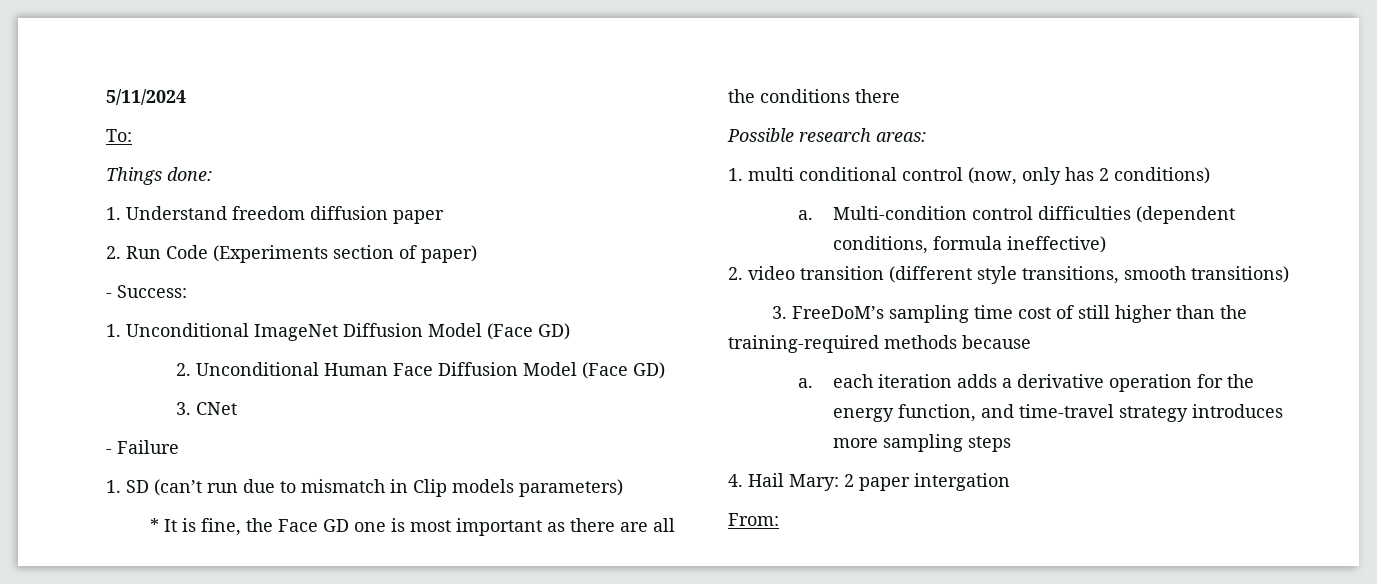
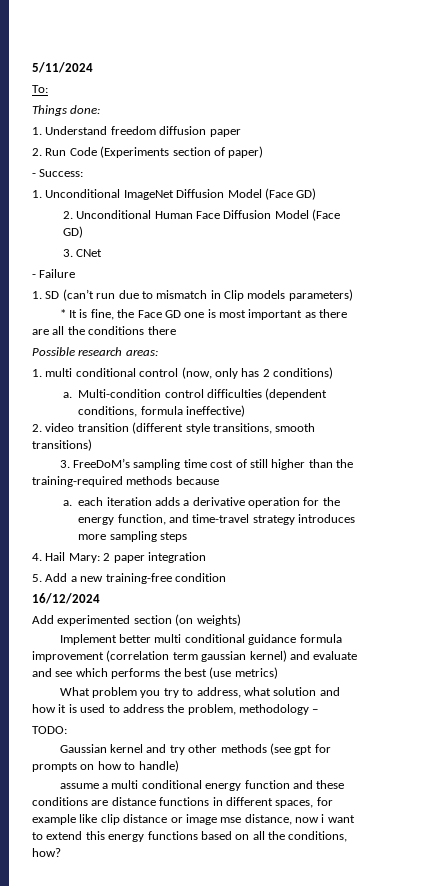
- 4. Hail Mary: 2 paper intergation
- From:
+ 4. Hail Mary: 2 paper integration
+ 5. Add a new training-free condition
+ 16/12/2024
+ Add experimented section (on weights)
+ Implement better multi conditional guidance formula improvement (correlation term gaussian kernel) and evaluate and see which performs the best (use metrics)
+ What problem you try to address, what solution and how it is used to address the problem, methodology –
+ TODO:
+ Gaussian kernel and try other methods (see gpt for prompts on how to handle)
+ assume a multi conditional energy function and these conditions are distance functions in different spaces, for example like clip distance or image mse distance, now i want to extend this energy functions based on all the conditions, how?

